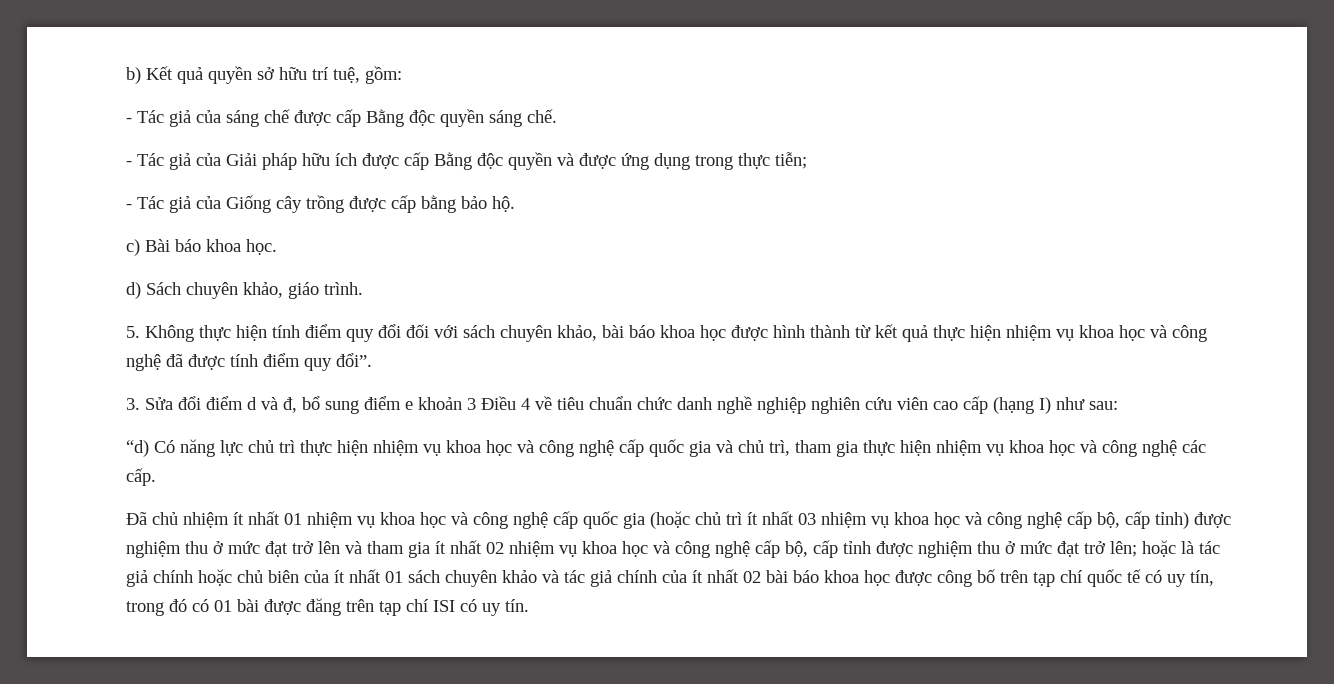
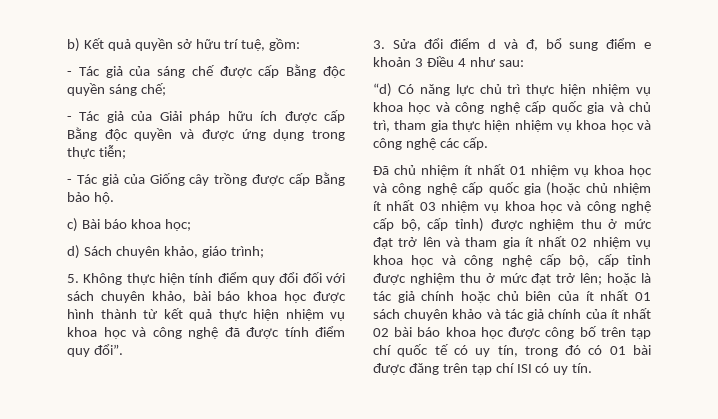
- - Tác giả của sáng chế được cấp Bằng độc quyền sáng chế.
+ - Tác giả của sáng chế được cấp Bằng độc quyền sáng chế;
- - Tác giả của Giống cây trồng được cấp bằng bảo hộ.
+ - Tác giả của Giống cây trồng được cấp Bằng bảo hộ.
- c) Bài báo khoa học.
+ c) Bài báo khoa học;
- d) Sách chuyên khảo, giáo trình.
+ d) Sách chuyên khảo, giáo trình;
- 3. Sửa đổi điểm d và đ, bổ sung điểm e khoản 3 Điều 4 về tiêu chuẩn chức danh nghề nghiệp nghiên cứu viên cao cấp (hạng I) như sau:
+ 3. Sửa đổi điểm d và đ, bổ sung điểm e khoản 3 Điều 4 như sau:
- Đã chủ nhiệm ít nhất 01 nhiệm vụ khoa học và công nghệ cấp quốc gia (hoặc chủ trì ít nhất 03 nhiệm vụ khoa học và công nghệ cấp bộ, cấp tỉnh) được nghiệm thu ở mức đạt trở lên và tham gia ít nhất 02 nhiệm vụ khoa học và công nghệ cấp bộ, cấp tỉnh được nghiệm thu ở mức đạt trở lên;
+ Đã chủ nhiệm ít nhất 01 nhiệm vụ khoa học và công nghệ cấp quốc gia (hoặc chủ nhiệm ít nhất 03 nhiệm vụ khoa học và công nghệ cấp bộ, cấp tỉnh) được nghiệm thu ở mức đạt trở lên và tham gia ít nhất 02 nhiệm vụ khoa học và công nghệ cấp bộ, cấp tỉnh được nghiệm thu ở mức đạt trở lên;

